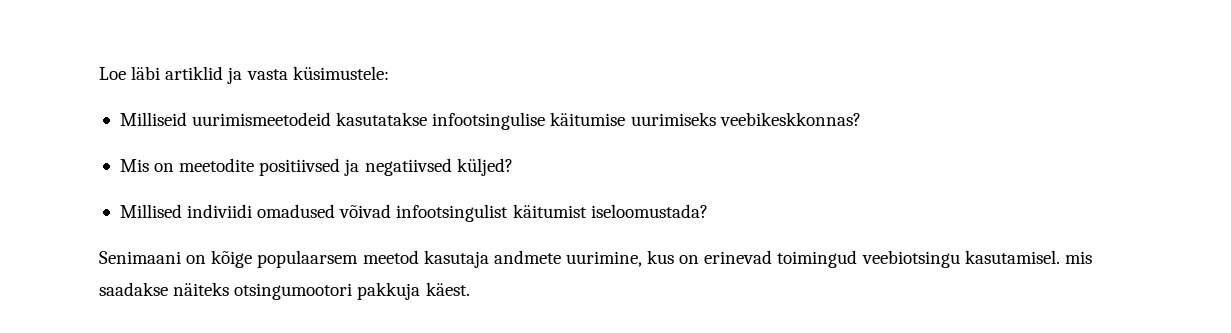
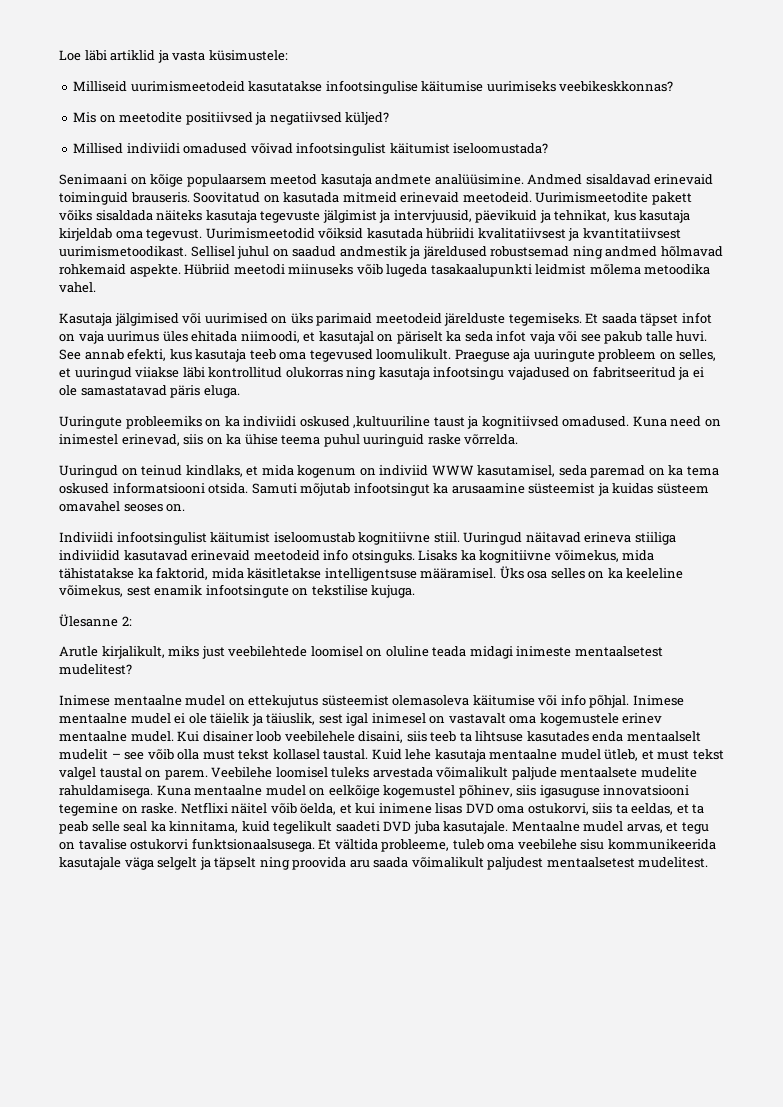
- Senimaani on kõige populaarsem meetod kasutaja andmete uurimine, kus on erinevad toimingud veebiotsingu kasutamisel. mis saadakse näiteks otsingumootori pakkuja käest.
+ Senimaani on kõige populaarsem meetod kasutaja andmete analüüsimine. Andmed sisaldavad erinevaid toiminguid brauseris. Soovitatud on kasutada mitmeid erinevaid meetodeid. Uurimismeetodite pakett võiks sisaldada näiteks kasutaja tegevuste jälgimist ja intervjuusid, päevikuid ja tehnikat, kus kasutaja kirjeldab oma tegevust. Uurimismeetodid võiksid kasutada hübriidi kvalitatiivsest ja kvantitatiivsest uurimismetoodikast. Sellisel juhul on saadud andmestik ja järeldused robustsemad ning andmed hõlmavad rohkemaid aspekte. Hübriid meetodi miinuseks võib lugeda tasakaalupunkti leidmist mõlema metoodika vahel.
+ Kasutaja jälgimised või uurimised on üks parimaid meetodeid järelduste tegemiseks. Et saada täpset infot on vaja uurimus üles ehitada niimoodi, et kasutajal on päriselt ka seda infot vaja või see pakub talle huvi. See annab efekti, kus kasutaja teeb oma tegevused loomulikult. Praeguse aja uuringute probleem on selles, et uuringud viiakse läbi kontrollitud olukorras ning kasutaja infootsingu vajadused on fabritseeritud ja ei ole samastatavad päris eluga.
+ Uuringute probleemiks on ka indiviidi oskused ,kultuuriline taust ja kognitiivsed omadused. Kuna need on inimestel erinevad, siis on ka ühise teema puhul uuringuid raske võrrelda.
+ Uuringud on teinud kindlaks, et mida kogenum on indiviid WWW kasutamisel, seda paremad on ka tema oskused informatsiooni otsida. Samuti mõjutab infootsingut ka arusaamine süsteemist ja kuidas süsteem omavahel seoses on.
+ Indiviidi infootsingulist käitumist iseloomustab kognitiivne stiil. Uuringud näitavad erineva stiiliga indiviidid kasutavad erinevaid meetodeid info otsinguks. Lisaks ka kognitiivne võimekus, mida tähistatakse ka faktorid, mida käsitletakse intelligentsuse määramisel. Üks osa selles on ka keeleline võimekus, sest enamik infootsingute on tekstilise kujuga.
+ Ülesanne 2:
+ Arutle kirjalikult, miks just veebilehtede loomisel on oluline teada midagi inimeste mentaalsetest mudelitest?
+ Inimese mentaalne mudel on ettekujutus süsteemist olemasoleva käitumise või info põhjal. Inimese mentaalne mudel ei ole täielik ja täiuslik, sest igal inimesel on vastavalt oma kogemustele erinev mentaalne mudel. Kui disainer loob veebilehele disaini, siis teeb ta lihtsuse kasutades enda mentaalselt mudelit – see võib olla must tekst kollasel taustal. Kuid lehe kasutaja mentaalne mudel ütleb, et must tekst valgel taustal on parem. Veebilehe loomisel tuleks arvestada võimalikult paljude mentaalsete mudelite rahuldamisega. Kuna mentaalne mudel on eelkõige kogemustel põhinev, siis igasuguse innovatsiooni tegemine on raske. Netflixi näitel võib öelda, et kui inimene lisas DVD oma ostukorvi, siis ta eeldas, et ta peab selle seal ka kinnitama, kuid tegelikult saadeti DVD juba kasutajale. Mentaalne mudel arvas, et tegu on tavalise ostukorvi funktsionaalsusega. Et vältida probleeme, tuleb oma veebilehe sisu kommunikeerida kasutajale väga selgelt ja täpselt ning proovida aru saada võimalikult paljudest mentaalsetest mudelitest.

